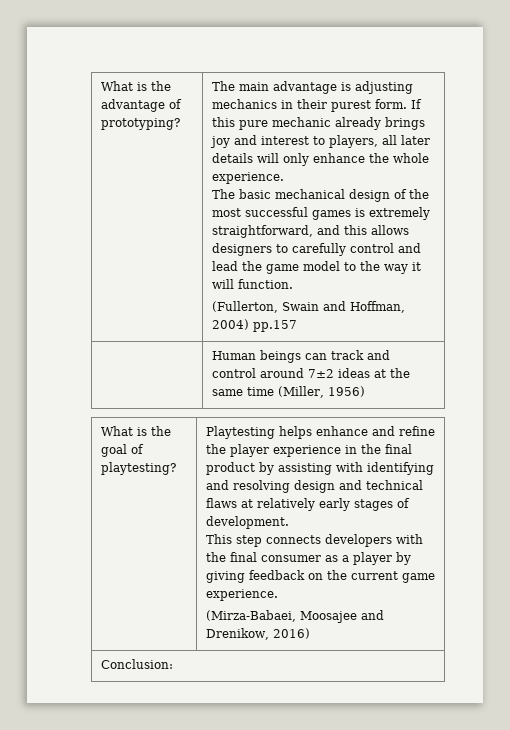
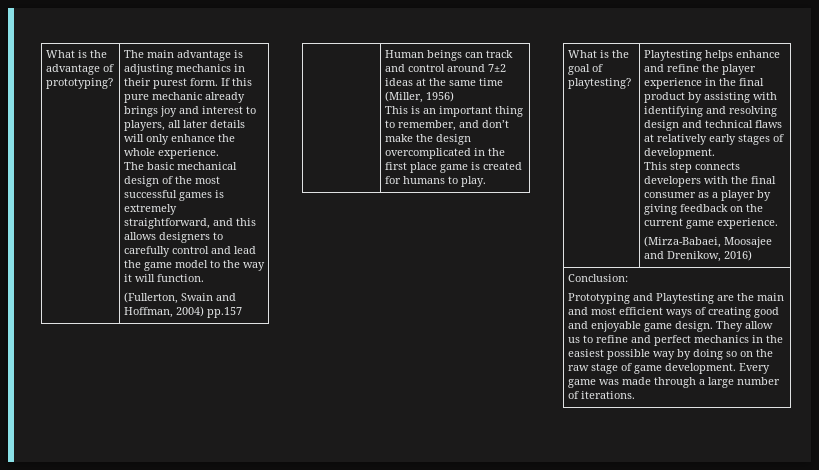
  | Human beings can track and control around 7±2 ideas at the same time (Miller, 1956)
+ This is an important thing to remember, and don’t make the design overcomplicated in the first place game is created for humans to play.
+ Prototyping and Playtesting are the main and most efficient ways of creating good and enjoyable game design. They allow us to refine and perfect mechanics in the easiest possible way by doing so on the raw stage of game development. Every game was made through a large number of iterations.

